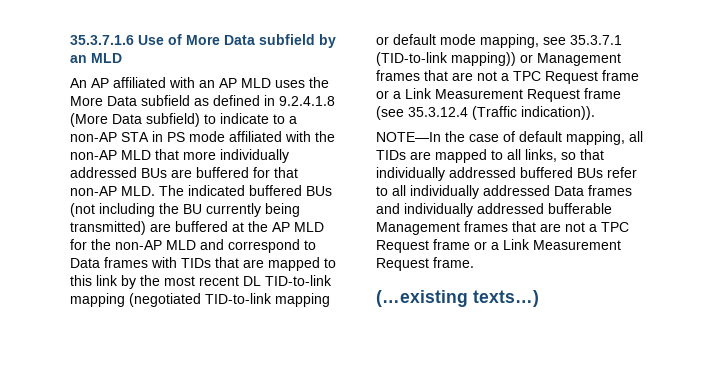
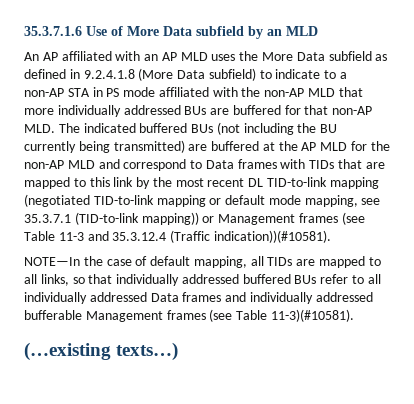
- An AP affiliated with an AP MLD uses the More Data subfield as defined in 9.2.4.1.8 (More Data subfield) to indicate to a non-AP STA in PS mode affiliated with the non-AP MLD that more individually addressed BUs are buffered for that non-AP MLD. The indicated buffered BUs (not including the BU currently being transmitted) are buffered at the AP MLD for the non-AP MLD and correspond to Data frames with TIDs that are mapped to this link by the most recent DL TID-to-link mapping (negotiated TID-to-link mapping or default mode mapping, see 35.3.7.1 (TID-to-link mapping)) or Management frames that are not a TPC Request frame or a Link Measurement Request frame (see 35.3.12.4 (Traffic indication)).
+ An AP affiliated with an AP MLD uses the More Data subfield as defined in 9.2.4.1.8 (More Data subfield) to indicate to a non-AP STA in PS mode affiliated with the non-AP MLD that more individually addressed BUs are buffered for that non-AP MLD. The indicated buffered BUs (not including the BU currently being transmitted) are buffered at the AP MLD for the non-AP MLD and correspond to Data frames with TIDs that are mapped to this link by the most recent DL TID-to-link mapping (negotiated TID-to-link mapping or default mode mapping, see 35.3.7.1 (TID-to-link mapping)) or Management frames (see Table 11-3 and 35.3.12.4 (Traffic indication))(#10581).
- NOTE—In the case of default mapping, all TIDs are mapped to all links, so that individually addressed buffered BUs refer to all individually addressed Data frames and individually addressed bufferable Management frames that are not a TPC Request frame or a Link Measurement Request frame.
+ NOTE—In the case of default mapping, all TIDs are mapped to all links, so that individually addressed buffered BUs refer to all individually addressed Data frames and individually addressed bufferable Management frames (see Table 11-3)(#10581).

